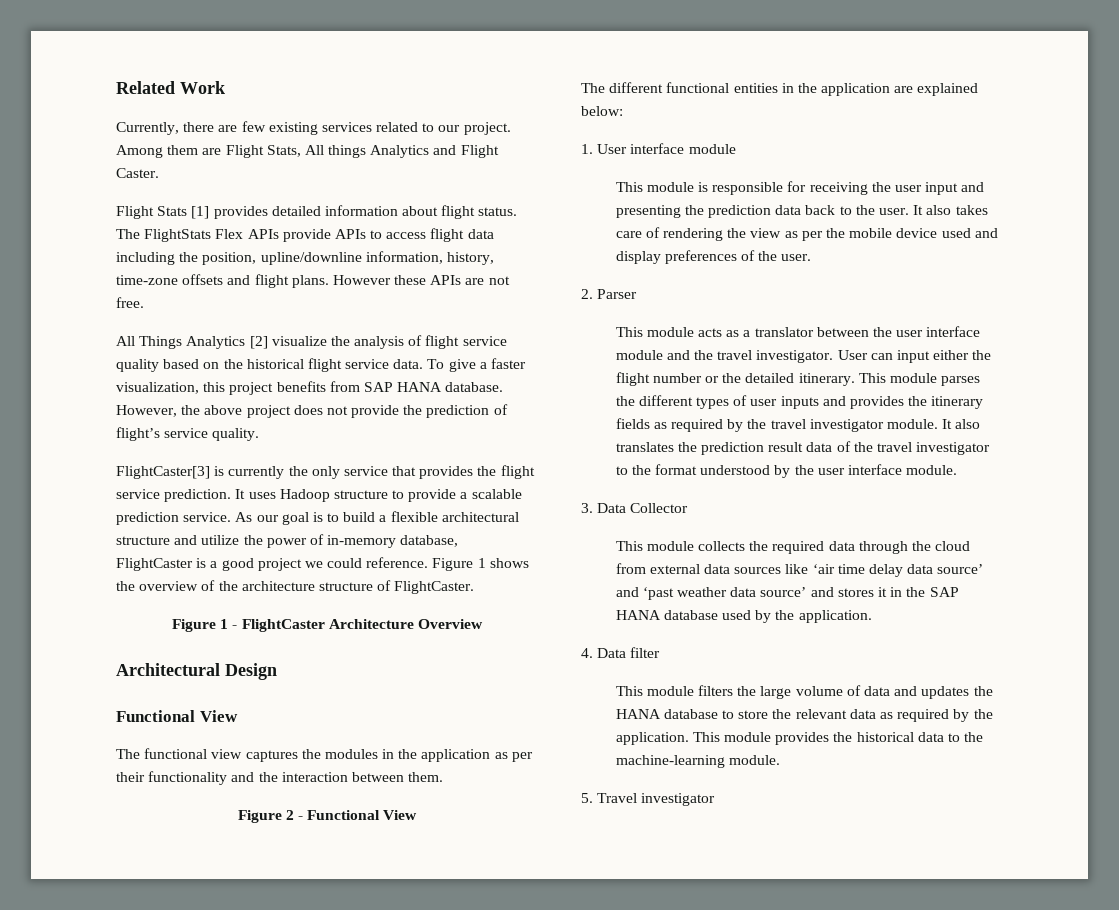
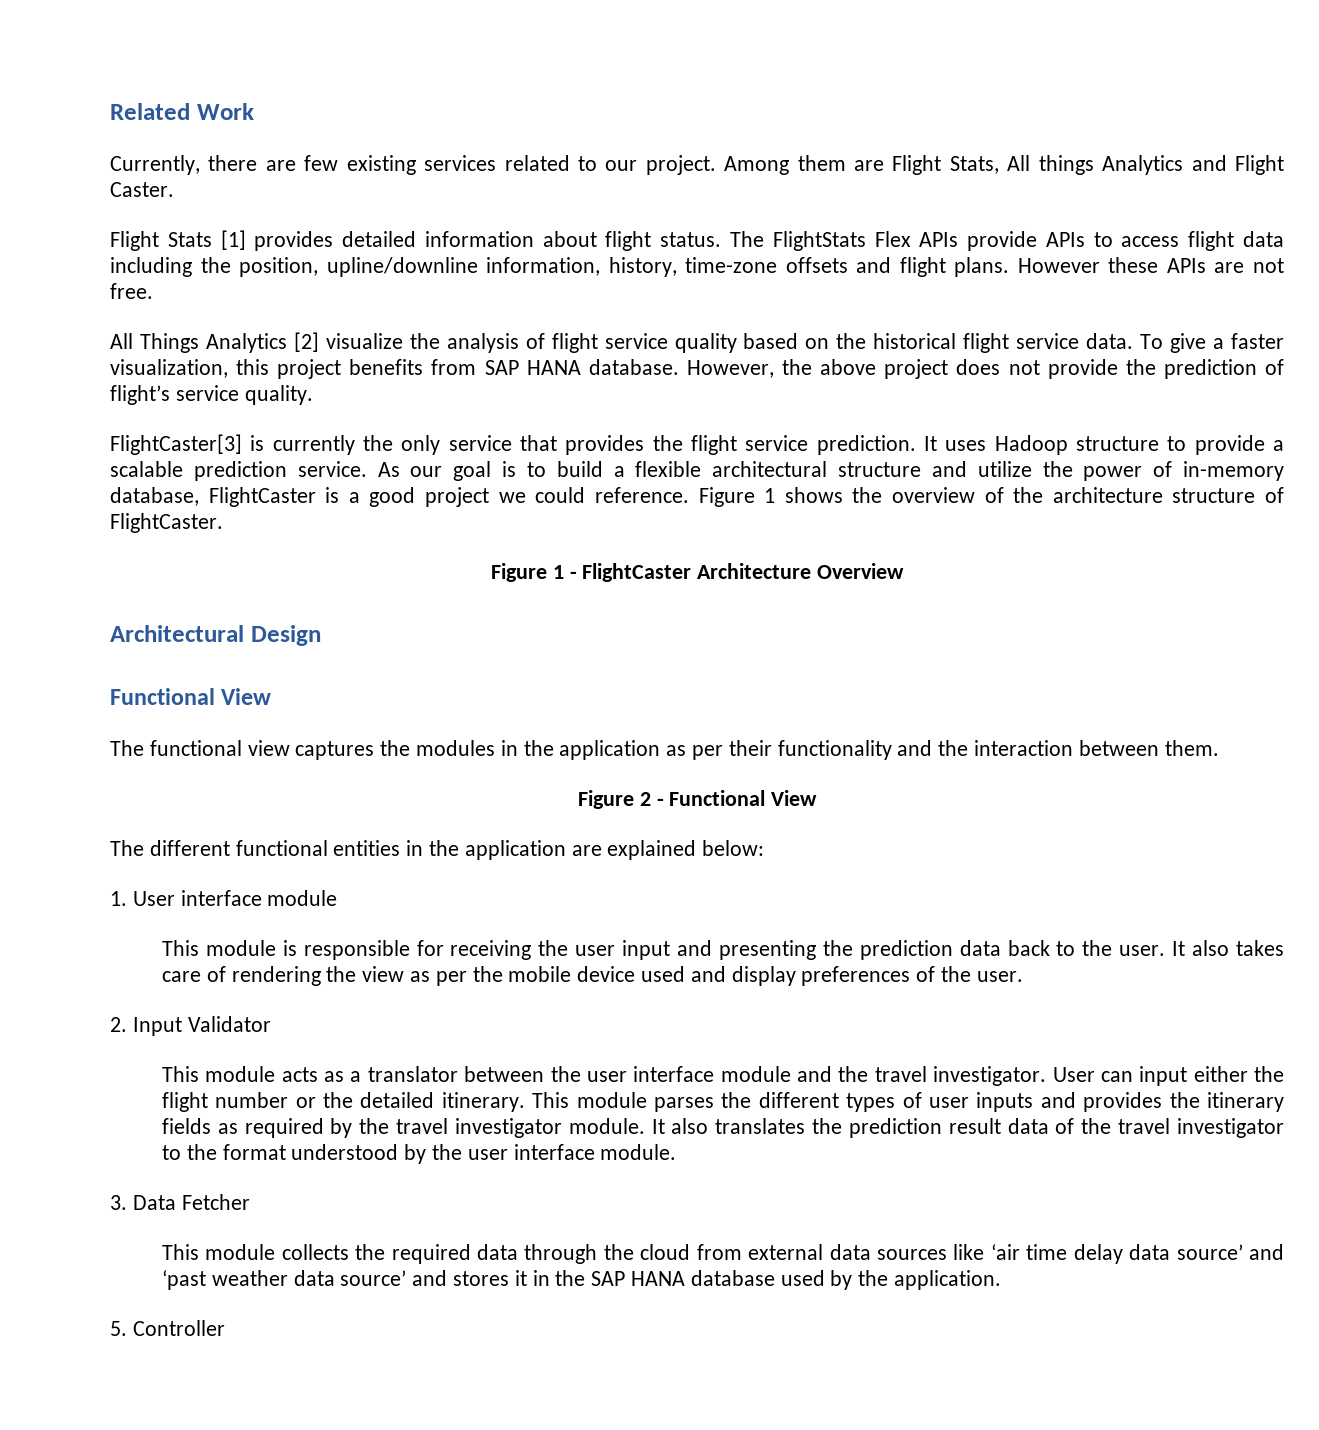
- 2. Parser
+ 2. Input Validator
- 3. Data Collector
+ 3. Data Fetcher
- 4. Data filter
- This module filters the large volume of data and updates the HANA database to store the relevant data as required by the application. This module provides the historical data to the machine-learning module.
- 5. Travel investigator
+ 5. Controller

